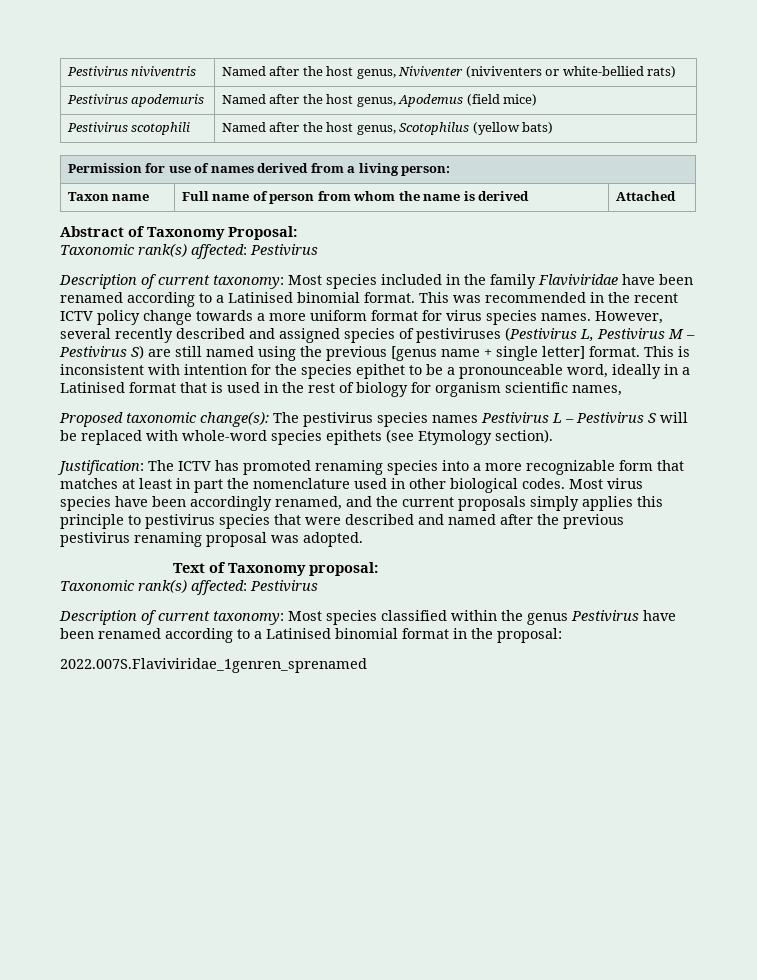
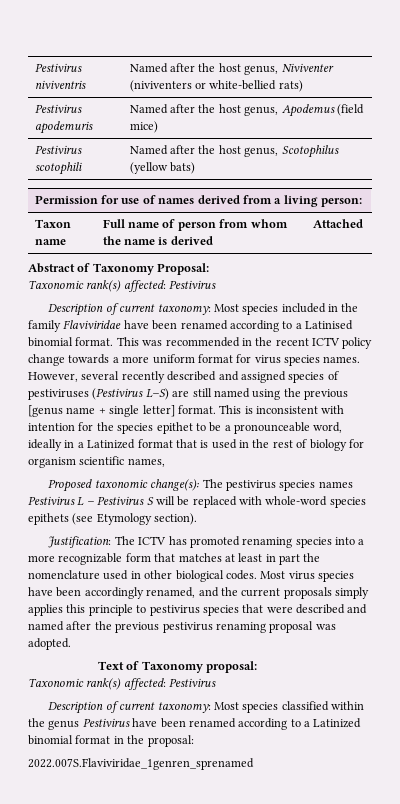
- However, several recently described and assigned species of pestiviruses (Pestivirus L, Pestivirus M – Pestivirus S) are still named using the previous [genus name + single letter] format.
+ However, several recently described and assigned species of pestiviruses (Pestivirus L–S) are still named using the previous [genus name + single letter] format.
- This is inconsistent with intention for the species epithet to be a pronounceable word, ideally in a Latinised format that is used in the rest of biology for organism scientific names,
+ This is inconsistent with intention for the species epithet to be a pronounceable word, ideally in a Latinized format that is used in the rest of biology for organism scientific names,
- Description of current taxonomy: Most species classified within the genus Pestivirus have been renamed according to a Latinised binomial format in the proposal:
+ Description of current taxonomy: Most species classified within the genus Pestivirus have been renamed according to a Latinized binomial format in the proposal:

